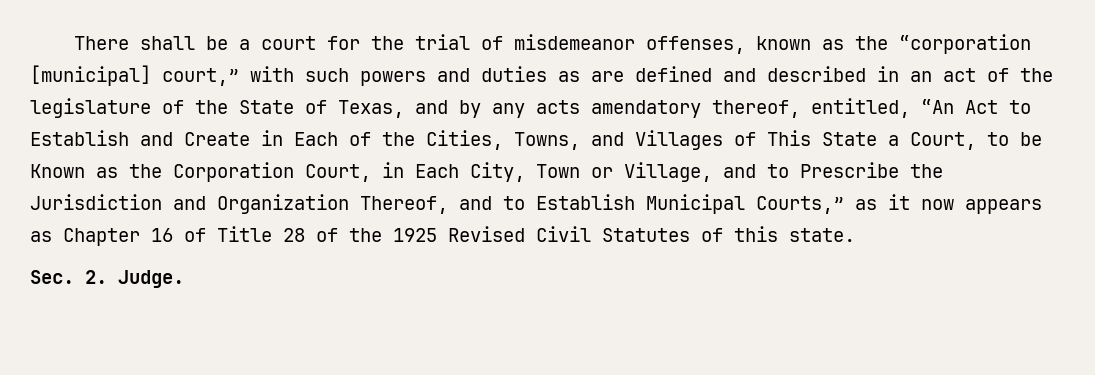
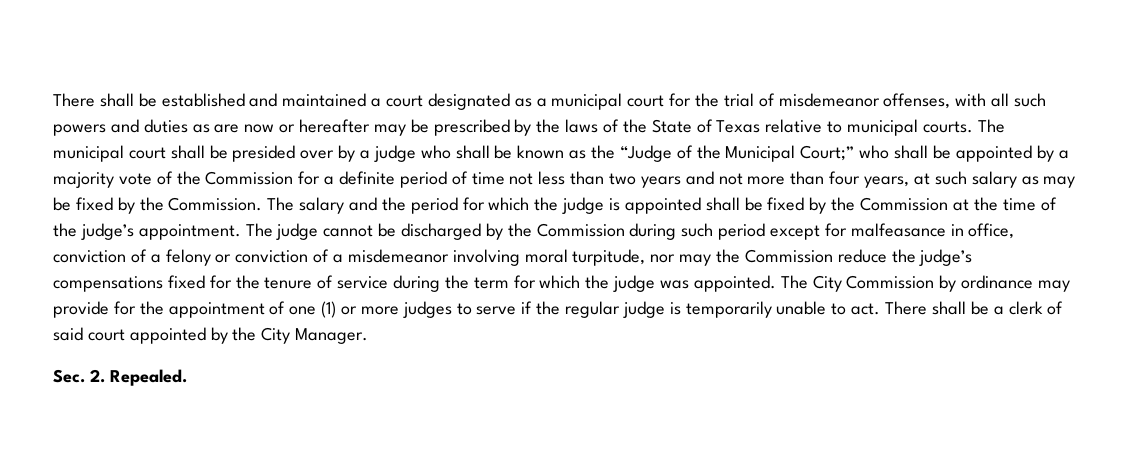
- There shall be a court for the trial of misdemeanor offenses, known as the “corporation [municipal] court,” with such powers and duties as are defined and described in an act of the legislature of the State of Texas, and by any acts amendatory thereof, entitled, “An Act to Establish and Create in Each of the Cities, Towns, and Villages of This State a Court, to be Known as the Corporation Court, in Each City, Town or Village, and to Prescribe the Jurisdiction and Organization Thereof, and to Establish Municipal Courts,” as it now appears as Chapter 16 of Title 28 of the 1925 Revised Civil Statutes of this state.
+ There shall be established and maintained a court designated as a municipal court for the trial of misdemeanor offenses, with all such powers and duties as are now or hereafter may be prescribed by the laws of the State of Texas relative to municipal courts. The municipal court shall be presided over by a judge who shall be known as the “Judge of the Municipal Court;” who shall be appointed by a majority vote of the Commission for a definite period of time not less than two years and not more than four years, at such salary as may be fixed by the Commission. The salary and the period for which the judge is appointed shall be fixed by the Commission at the time of the judge’s appointment. The judge cannot be discharged by the Commission during such period except for malfeasance in office, conviction of a felony or conviction of a misdemeanor involving moral turpitude, nor may the Commission reduce the judge’s compensations fixed for the tenure of service during the term for which the judge was appointed. The City Commission by ordinance may provide for the appointment of one (1) or more judges to serve if the regular judge is temporarily unable to act. There shall be a clerk of said court appointed by the City Manager.
- Sec. 2. Judge.
+ Sec. 2. Repealed.

